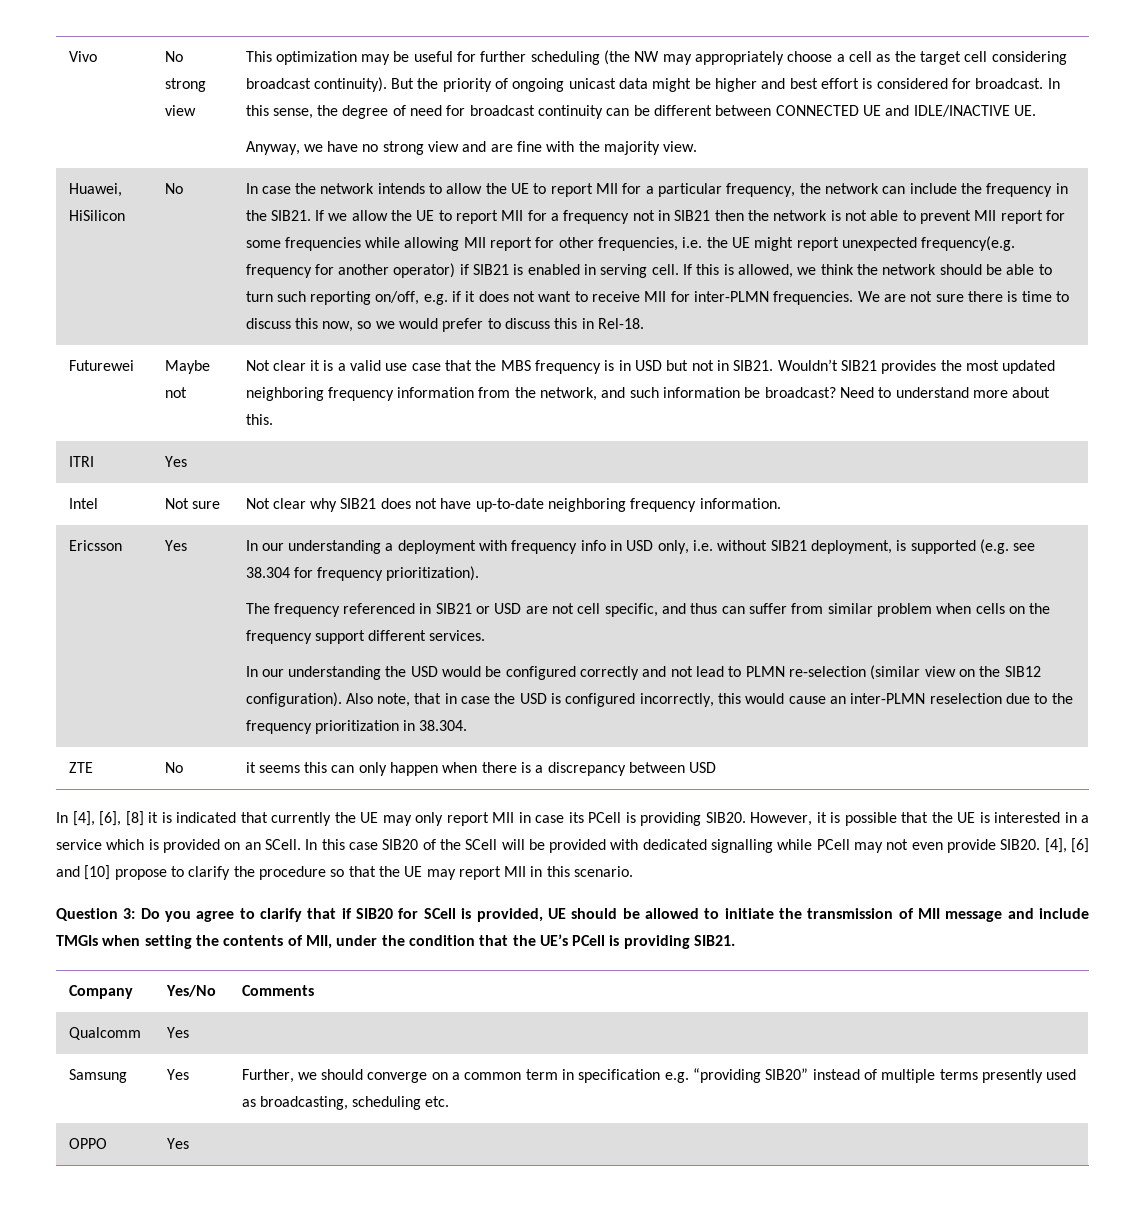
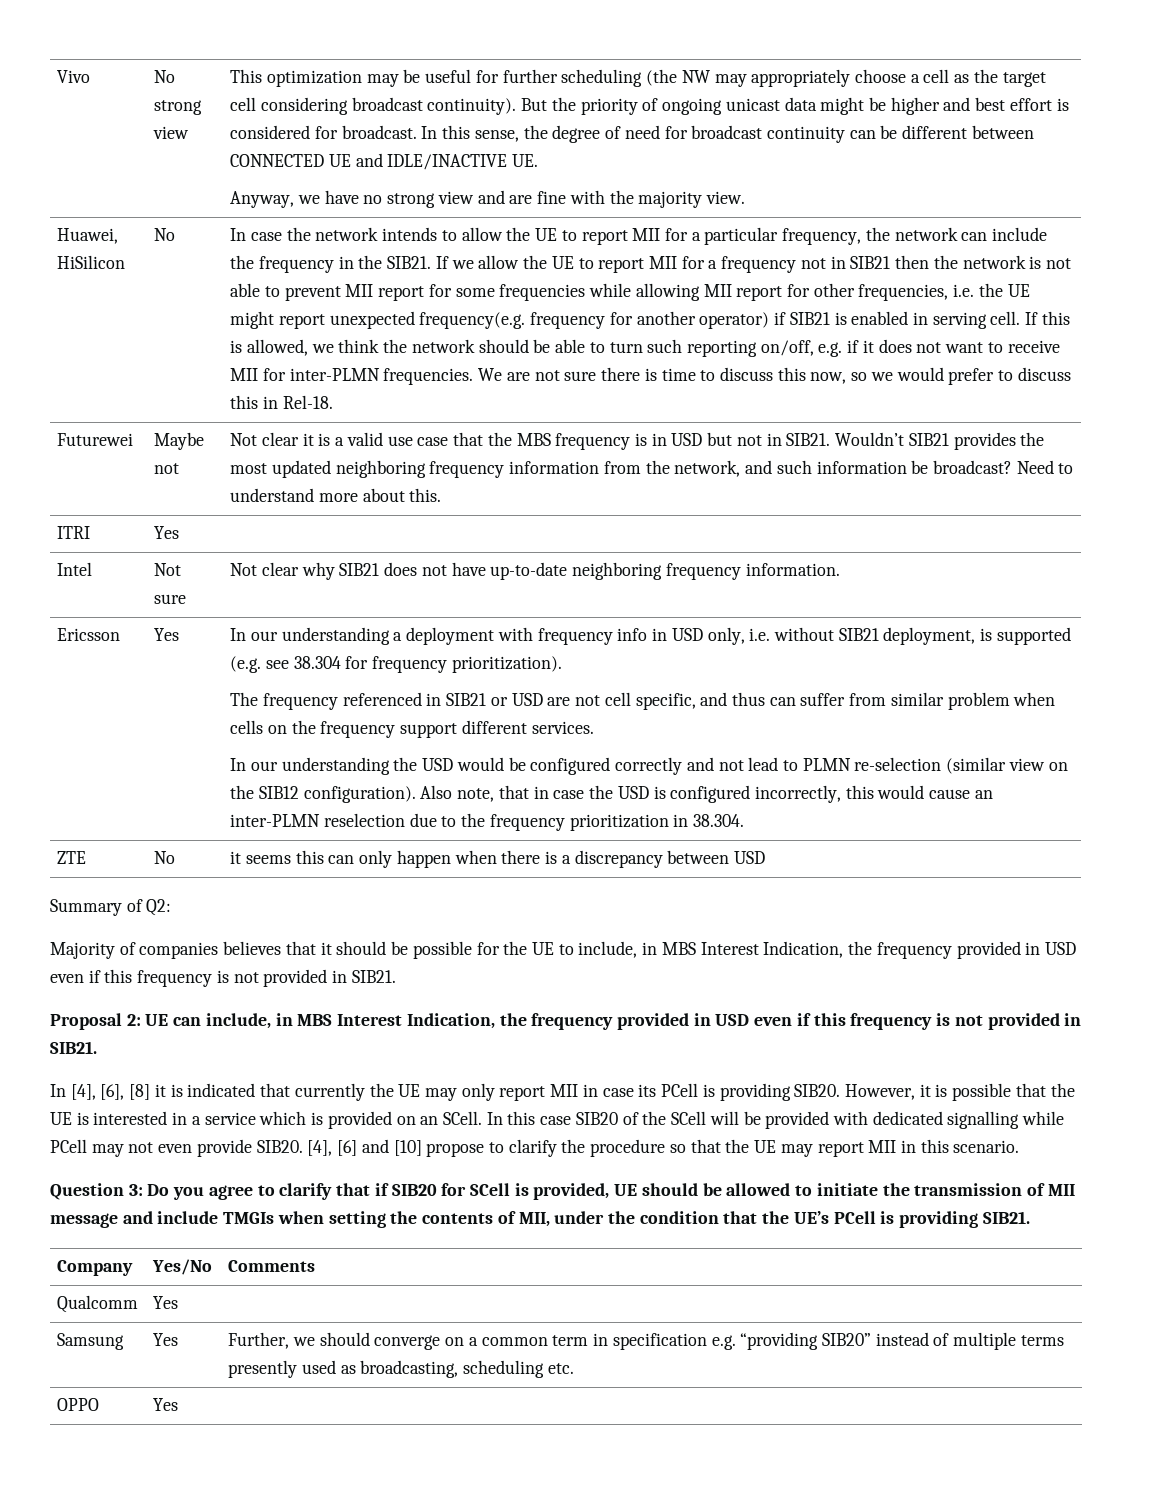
+ Summary of Q2:
+ Majority of companies believes that it should be possible for the UE to include, in MBS Interest Indication, the frequency provided in USD even if this frequency is not provided in SIB21.
+ Proposal 2: UE can include, in MBS Interest Indication, the frequency provided in USD even if this frequency is not provided in SIB21.

